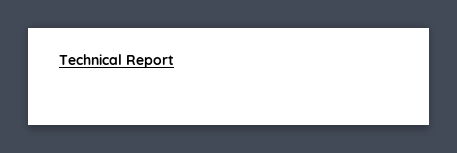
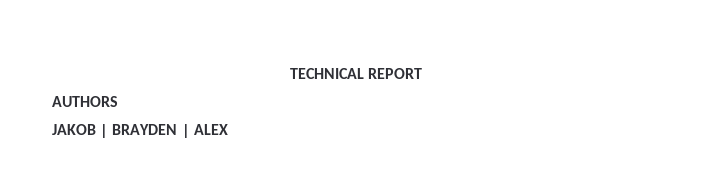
- Technical Report
+ TECHNICAL REPORT
+ AUTHORS
+ JAKOB | BRAYDEN | ALEX

